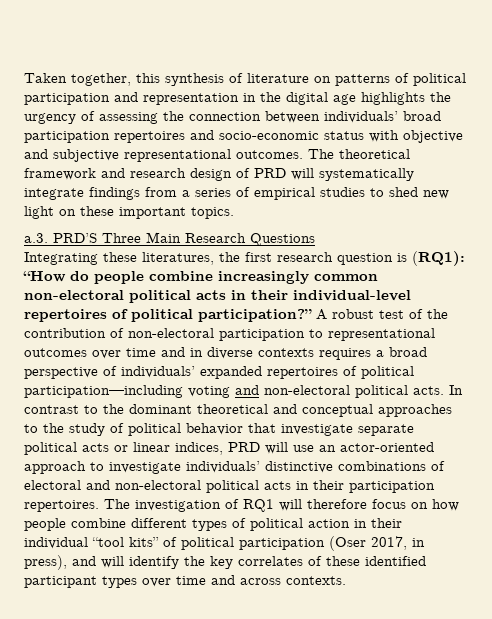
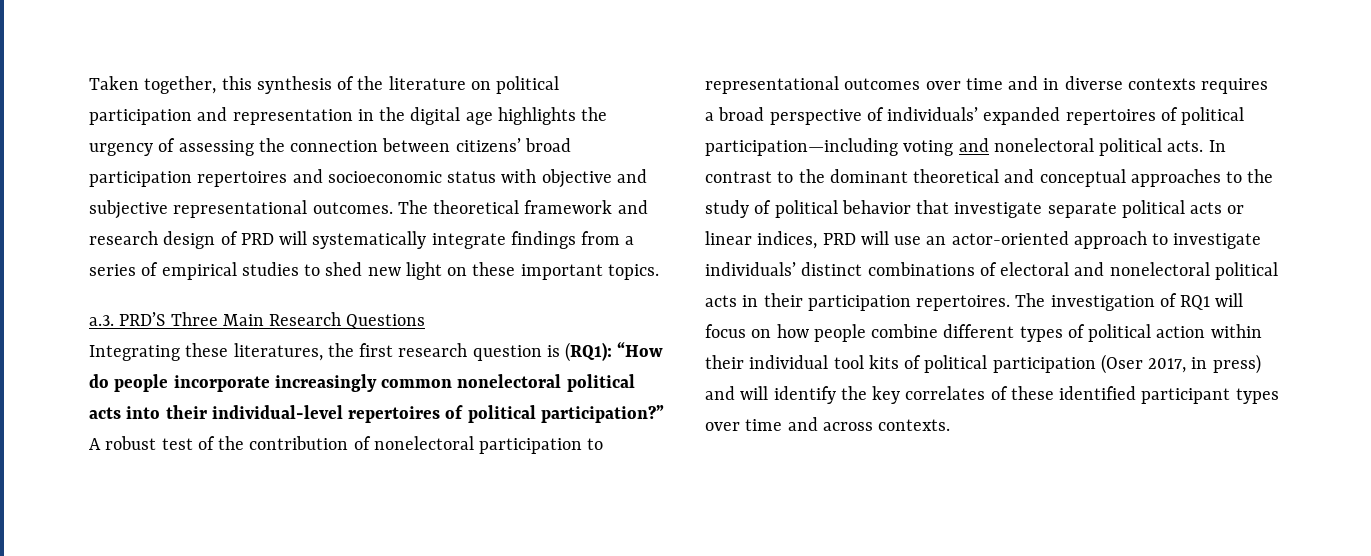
- Taken together, this synthesis of literature on patterns of political participation and representation in the digital age highlights the urgency of assessing the connection between individuals’ broad participation repertoires and socio-economic status with objective and subjective representational outcomes.
+ Taken together, this synthesis of the literature on political participation and representation in the digital age highlights the urgency of assessing the connection between citizens’ broad participation repertoires and socioeconomic status with objective and subjective representational outcomes.
- Integrating these literatures, the first research question is (RQ1): “How do people combine increasingly common non-electoral political acts in their individual-level repertoires of political participation?”
+ Integrating these literatures, the first research question is (RQ1): “How do people incorporate increasingly common nonelectoral political acts into their individual-level repertoires of political participation?”
- A robust test of the contribution of non-electoral participation to representational outcomes over time and in diverse contexts requires a broad perspective of individuals’ expanded repertoires of political participation—including voting and non-electoral political acts.
+ A robust test of the contribution of nonelectoral participation to representational outcomes over time and in diverse contexts requires a broad perspective of individuals’ expanded repertoires of political participation—including voting and nonelectoral political acts.
- In contrast to the dominant theoretical and conceptual approaches to the study of political behavior that investigate separate political acts or linear indices, PRD will use an actor-oriented approach to investigate individuals’ distinctive combinations of electoral and non-electoral political acts in their participation repertoires.
+ In contrast to the dominant theoretical and conceptual approaches to the study of political behavior that investigate separate political acts or linear indices, PRD will use an actor-oriented approach to investigate individuals’ distinct combinations of electoral and nonelectoral political acts in their participation repertoires.
- The investigation of RQ1 will therefore focus on how people combine different types of political action in their individual “tool kits” of political participation (Oser 2017, in press), and will identify the key correlates of these identified participant types over time and across contexts.
+ The investigation of RQ1 will focus on how people combine different types of political action within their individual tool kits of political participation (Oser 2017, in press) and will identify the key correlates of these identified participant types over time and across contexts.

